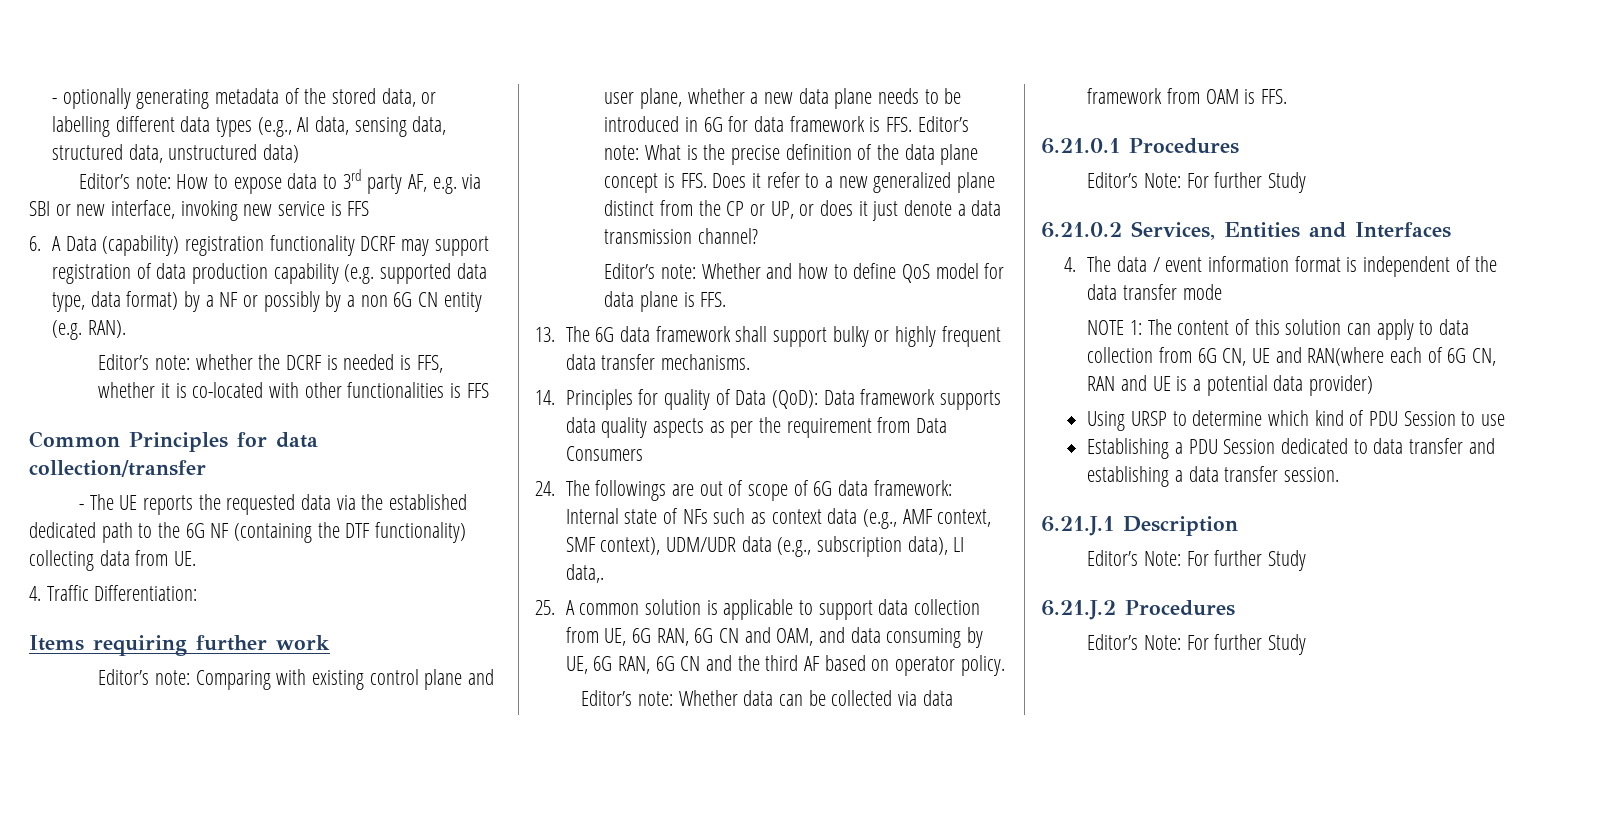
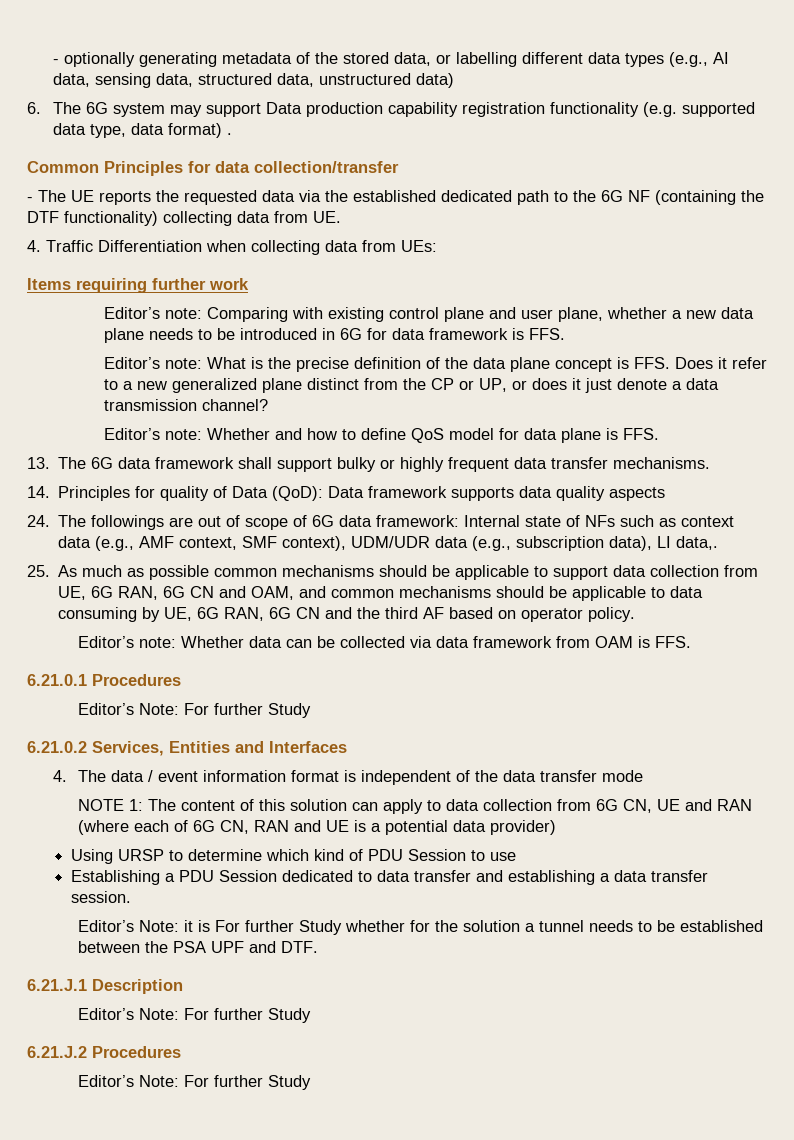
- Editor’s note: How to expose data to 3rd party AF, e.g. via SBI or new interface, invoking new service is FFS
- 6. A Data (capability) registration functionality DCRF may support registration of data production capability (e.g. supported data type, data format) by a NF or possibly by a non 6G CN entity (e.g. RAN).
- Editor’s note: whether the DCRF is needed is FFS, whether it is co-located with other functionalities is FFS
+ 6. The 6G system may support Data production capability registration functionality (e.g. supported data type, data format) .
- 4. Traffic Differentiation:
+ 4. Traffic Differentiation when collecting data from UEs:
- Comparing with existing control plane and user plane, whether a new data plane needs to be introduced in 6G for data framework is FFS. Editor’s note:
+ Comparing with existing control plane and user plane, whether a new data plane needs to be introduced in 6G for data framework is FFS.
+ Editor’s note:
- 14. Principles for quality of Data (QoD): Data framework supports data quality aspects as per the requirement from Data Consumers
+ 14. Principles for quality of Data (QoD): Data framework supports data quality aspects
- 25. A common solution is applicable to support data collection from UE, 6G RAN, 6G CN and OAM, and data consuming by UE, 6G RAN, 6G CN and the third AF based on operator policy.
+ 25. As much as possible common mechanisms should be applicable to support data collection from UE, 6G RAN, 6G CN and OAM, and common mechanisms should be applicable to data consuming by UE, 6G RAN, 6G CN and the third AF based on operator policy.
- NOTE 1: The content of this solution can apply to data collection from 6G CN, UE and RAN(where each of 6G CN, RAN and UE is a potential data provider)
+ NOTE 1: The content of this solution can apply to data collection from 6G CN, UE and RAN (where each of 6G CN, RAN and UE is a potential data provider)
+ Editor’s Note: it is For further Study whether for the solution a tunnel needs to be established between the PSA UPF and DTF.

